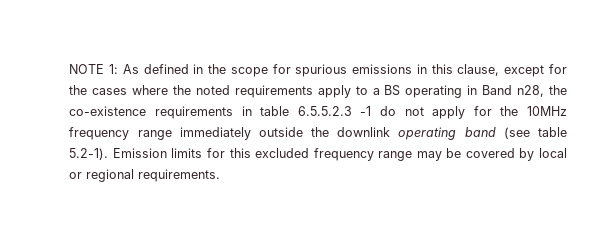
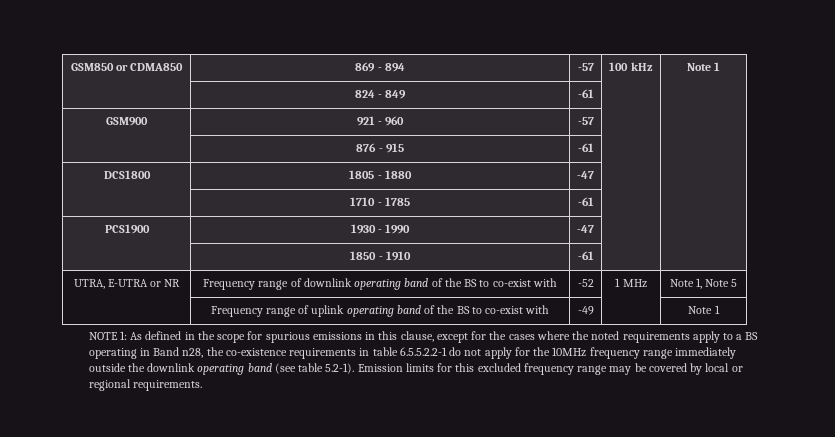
+ GSM850 or CDMA850 | 869 - 894 | -57 | 100 kHz | Note 1
+ | 824 - 849 | -61 | |
+ GSM900 | 921 - 960 | -57 | |
+ | 876 - 915 | -61 | |
+ DCS1800 | 1805 - 1880 | -47 | |
+ | 1710 - 1785 | -61 | |
+ PCS1900 | 1930 - 1990 | -47 | |
+ | 1850 - 1910 | -61 | |
+ UTRA, E-UTRA or NR | Frequency range of downlink operating band of the BS to co-exist with | -52 | 1 MHz | Note 1, Note 5
+ | Frequency range of uplink operating band of the BS to co-exist with | -49 | | Note 1
- As defined in the scope for spurious emissions in this clause, except for the cases where the noted requirements apply to a BS operating in Band n28, the co-existence requirements in table 6.5.5.2.3 -1 do not apply for the 10MHz frequency range immediately outside the downlink operating band (see table 5.2-1). Emission limits for this excluded frequency range may be covered by local or regional requirements.
+ As defined in the scope for spurious emissions in this clause, except for the cases where the noted requirements apply to a BS operating in Band n28, the co-existence requirements in table 6.5.5.2.2-1 do not apply for the 10MHz frequency range immediately outside the downlink operating band (see table 5.2-1). Emission limits for this excluded frequency range may be covered by local or regional requirements.

